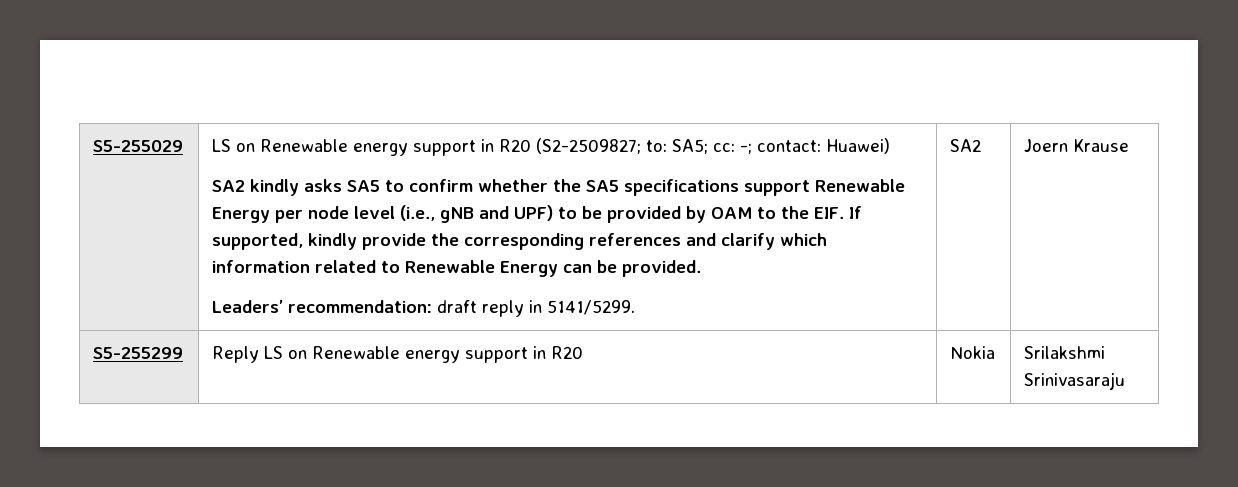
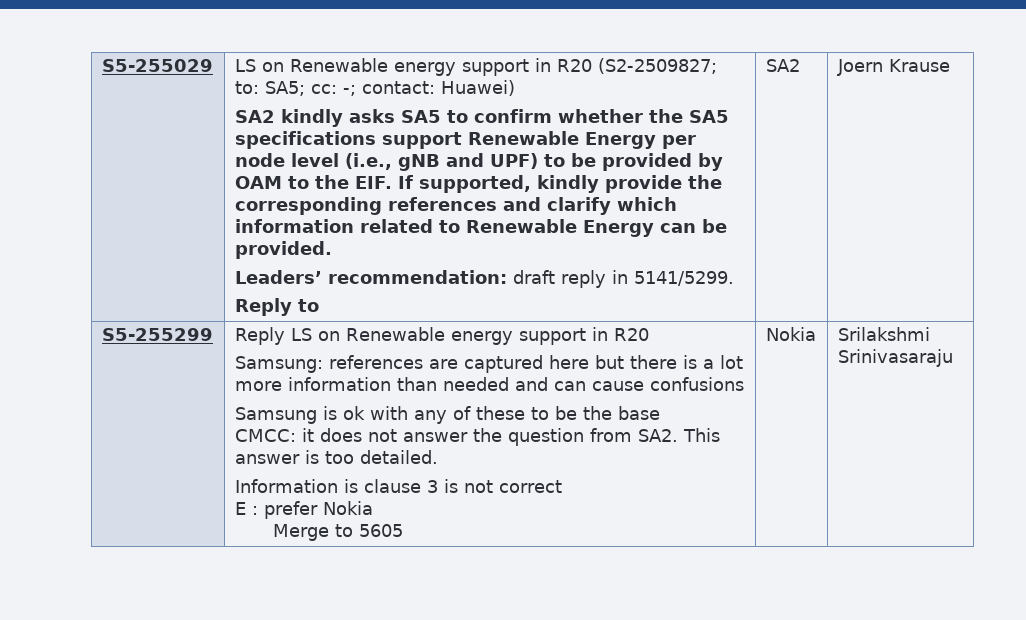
+ Reply to
+ Samsung: references are captured here but there is a lot more information than needed and can cause confusions
+ Samsung is ok with any of these to be the base
+ CMCC: it does not answer the question from SA2. This answer is too detailed.
+ Information is clause 3 is not correct
+ E : prefer Nokia
+ Merge to 5605

